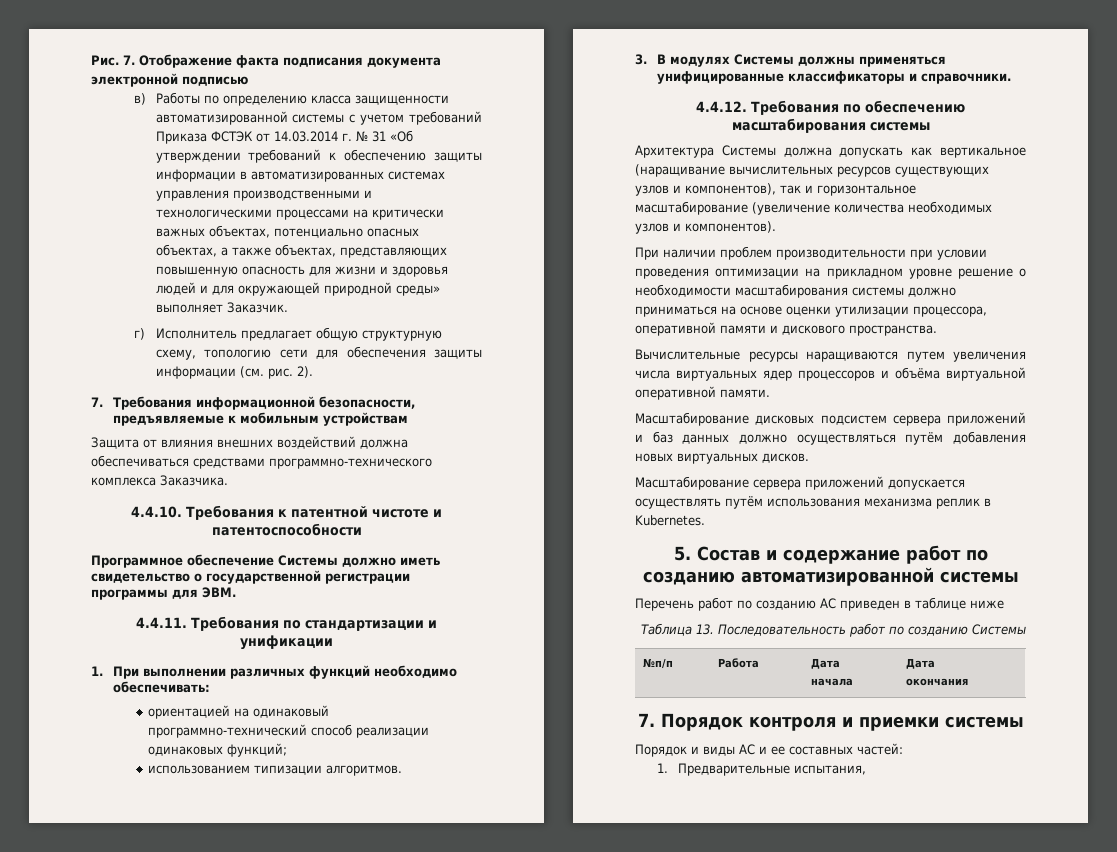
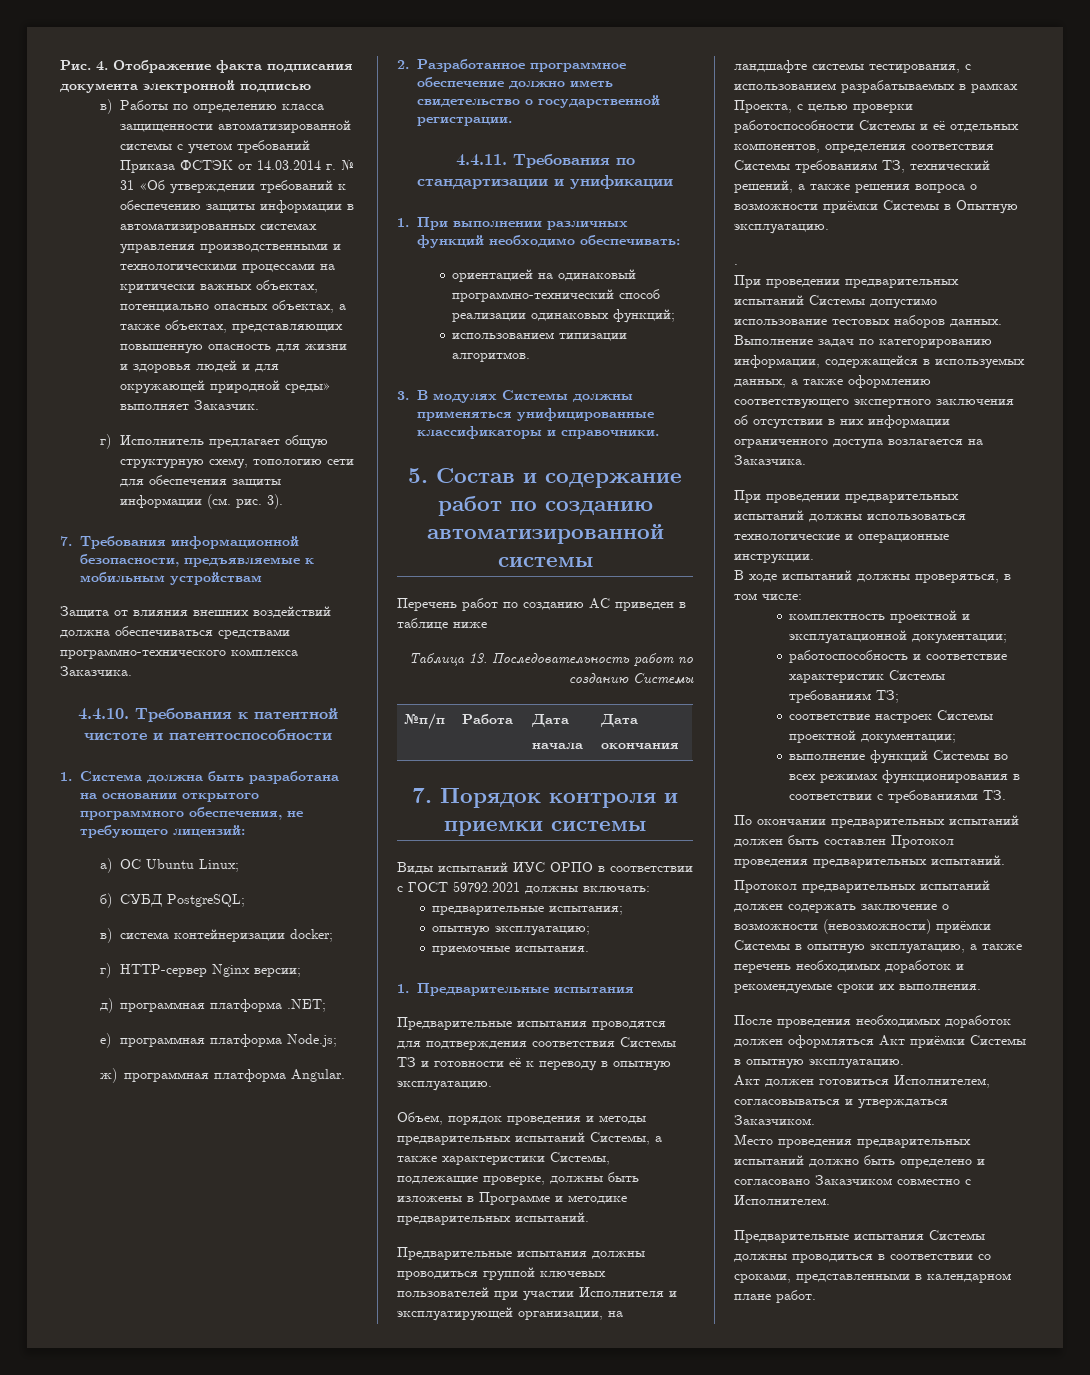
- Рис. 7. Отображение факта подписания документа электронной подписью
+ Рис. 4. Отображение факта подписания документа электронной подписью
- 2).
+ 3).
- Программное обеспечение Системы должно иметь свидетельство о государственной регистрации программы для ЭВМ.
+ 1. Система должна быть разработана на основании открытого программного обеспечения, не требующего лицензий:
+ а) ОС Ubuntu Linux;
+ б) СУБД PostgreSQL;
+ в) система контейнеризации docker;
+ г) HTTP-сервер Nginx версии;
+ д) программная платформа .NET;
+ е) программная платформа Node.js;
+ ж) программная платформа Angular.
+ 2. Разработанное программное обеспечение должно иметь свидетельство о государственной регистрации.
- 4.4.12. Требования по обеспечению масштабирования системы
- Архитектура Системы должна допускать как вертикальное (наращивание вычислительных ресурсов существующих узлов и компонентов), так и горизонтальное масштабирование (увеличение количества необходимых узлов и компонентов).
- При наличии проблем производительности при условии проведения оптимизации на прикладном уровне решение о необходимости масштабирования системы должно приниматься на основе оценки утилизации процессора, оперативной памяти и дискового пространства.
- Вычислительные ресурсы наращиваются путем увеличения числа виртуальных ядер процессоров и объёма виртуальной оперативной памяти.
- Масштабирование дисковых подсистем сервера приложений и баз данных должно осуществляться путём добавления новых виртуальных дисков.
- Масштабирование сервера приложений допускается осуществлять путём использования механизма реплик в Kubernetes.
- Порядок и виды АС и ее составных частей:
- 1. Предварительные испытания,
+ Виды испытаний ИУС ОРПО в соответствии с ГОСТ 59792.2021 должны включать:
+ предварительные испытания;
+ опытную эксплуатацию;
+ приемочные испытания.
+ 1. Предварительные испытания
+ Предварительные испытания проводятся для подтверждения соответствия Системы ТЗ и готовности её к переводу в опытную эксплуатацию.
+ Объем, порядок проведения и методы предварительных испытаний Системы, а также характеристики Системы, подлежащие проверке, должны быть изложены в Программе и методике предварительных испытаний.
+ Предварительные испытания должны проводиться группой ключевых пользователей при участии Исполнителя и эксплуатирующей организации, на ландшафте системы тестирования, с использованием разрабатываемых в рамках Проекта, с целью проверки работоспособности Системы и её отдельных компонентов, определения соответствия Системы требованиям ТЗ, технический решений, а также решения вопроса о возможности приёмки Системы в Опытную эксплуатацию.
+ .
+ При проведении предварительных испытаний Системы допустимо использование тестовых наборов данных. Выполнение задач по категорированию информации, содержащейся в используемых данных, а также оформлению соответствующего экспертного заключения об отсутствии в них информации ограниченного доступа возлагается на Заказчика.
+ При проведении предварительных испытаний должны использоваться технологические и операционные инструкции.
+ В ходе испытаний должны проверяться, в том числе:
+ комплектность проектной и эксплуатационной документации;
+ работоспособность и соответствие характеристик Системы требованиям ТЗ;
+ соответствие настроек Системы проектной документации;
+ выполнение функций Системы во всех режимах функционирования в соответствии с требованиями ТЗ.
+ По окончании предварительных испытаний должен быть составлен Протокол проведения предварительных испытаний.
+ Протокол предварительных испытаний должен содержать заключение о возможности (невозможности) приёмки Системы в опытную эксплуатацию, а также перечень необходимых доработок и рекомендуемые сроки их выполнения.
+ После проведения необходимых доработок должен оформляться Акт приёмки Системы в опытную эксплуатацию.
+ Акт должен готовиться Исполнителем, согласовываться и утверждаться Заказчиком.
+ Место проведения предварительных испытаний должно быть определено и согласовано Заказчиком совместно с Исполнителем.
+ Предварительные испытания Системы должны проводиться в соответствии со сроками, представленными в календарном плане работ.

